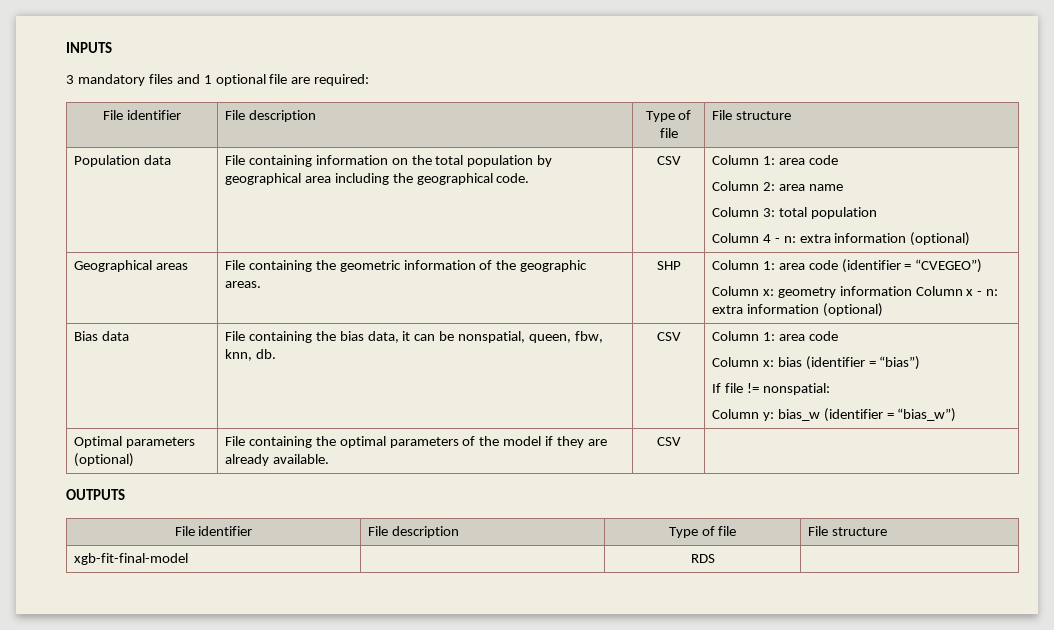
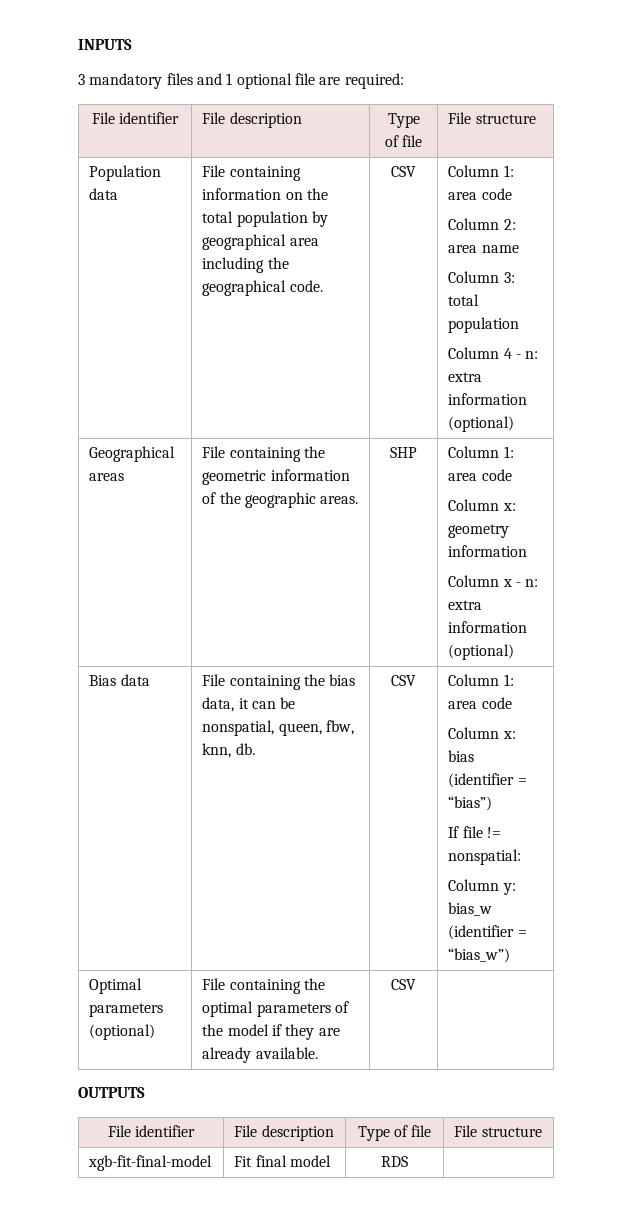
- Geographical areas | File containing the geometric information of the geographic areas. | SHP | Column 1: area code (identifier = “CVEGEO”)
- Column x: geometry information Column x - n: extra information (optional)
+ Geographical areas | File containing the geometric information of the geographic areas. | SHP | Column 1: area code
+ Column x: geometry information
+ Column x - n: extra information (optional)
- xgb-fit-final-model | | RDS |
+ xgb-fit-final-model | Fit final model | RDS |

